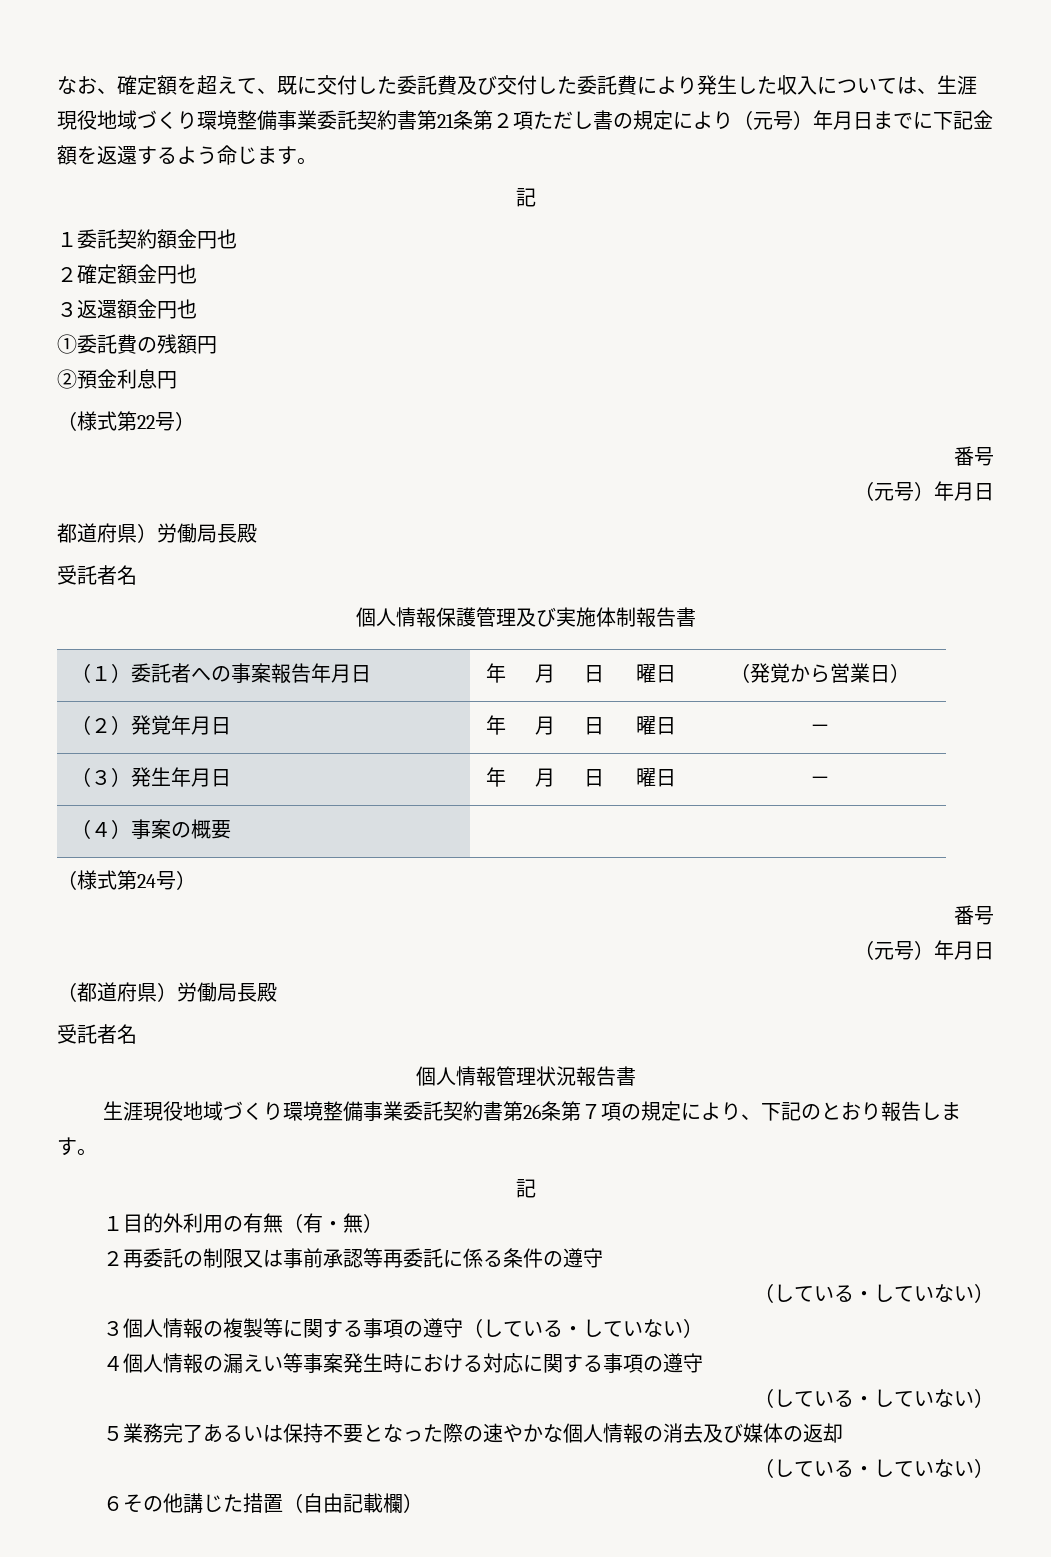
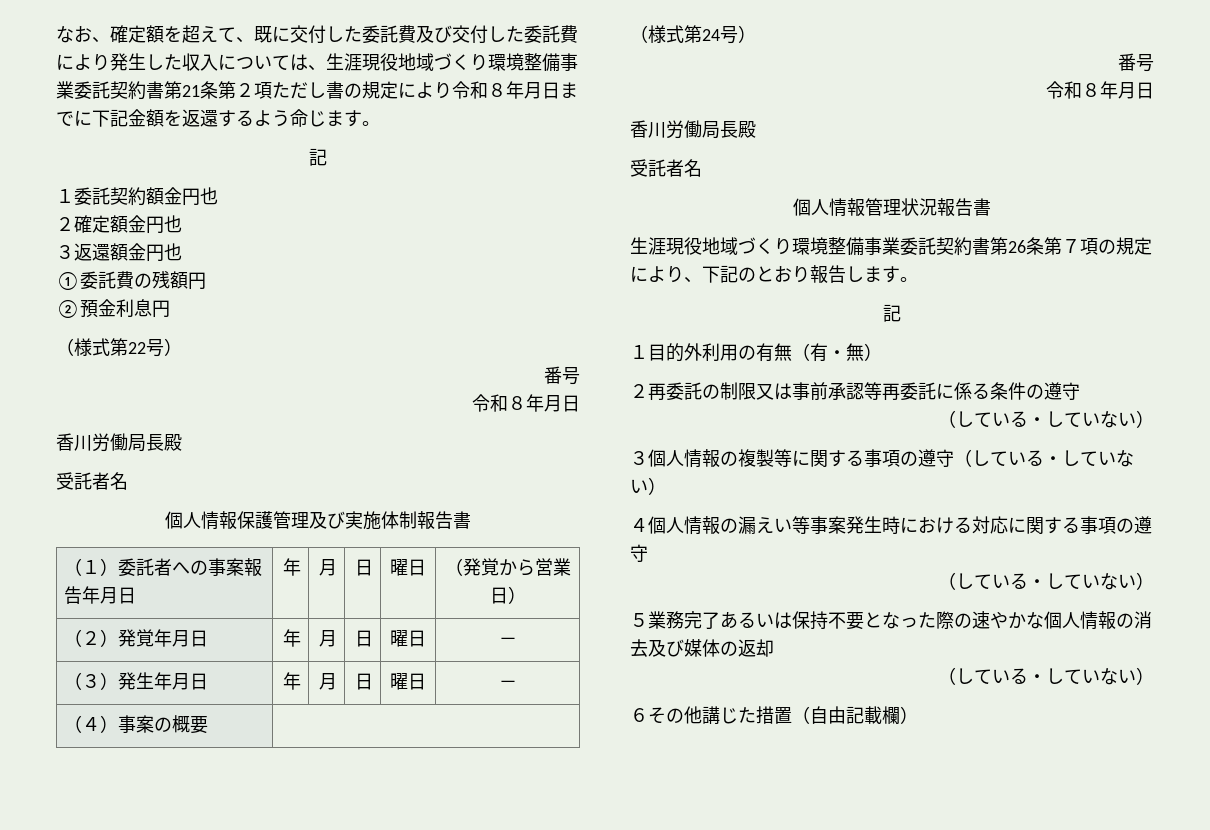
- なお、確定額を超えて、既に交付した委託費及び交付した委託費により発生した収入については、生涯現役地域づくり環境整備事業委託契約書第21条第２項ただし書の規定により（元号）年月日までに下記金額を返還するよう命じます。
+ なお、確定額を超えて、既に交付した委託費及び交付した委託費により発生した収入については、生涯現役地域づくり環境整備事業委託契約書第21条第２項ただし書の規定により令和８年月日までに下記金額を返還するよう命じます。
  （様式第22号）
  番号
- （元号）年月日
- 都道府県）労働局長殿
+ 令和８年月日
+ 香川労働局長殿
  （様式第24号）
  番号
- （元号）年月日
- （都道府県）労働局長殿
+ 令和８年月日
+ 香川労働局長殿

